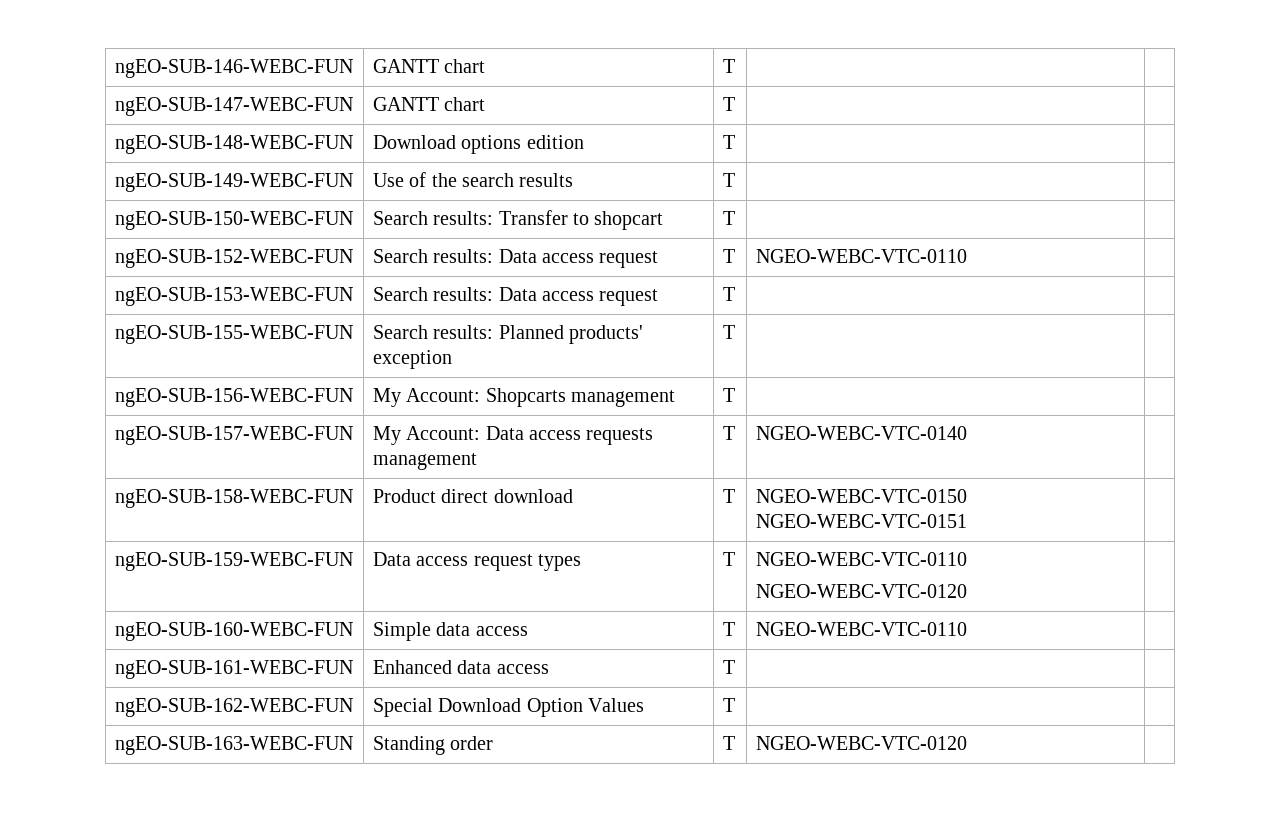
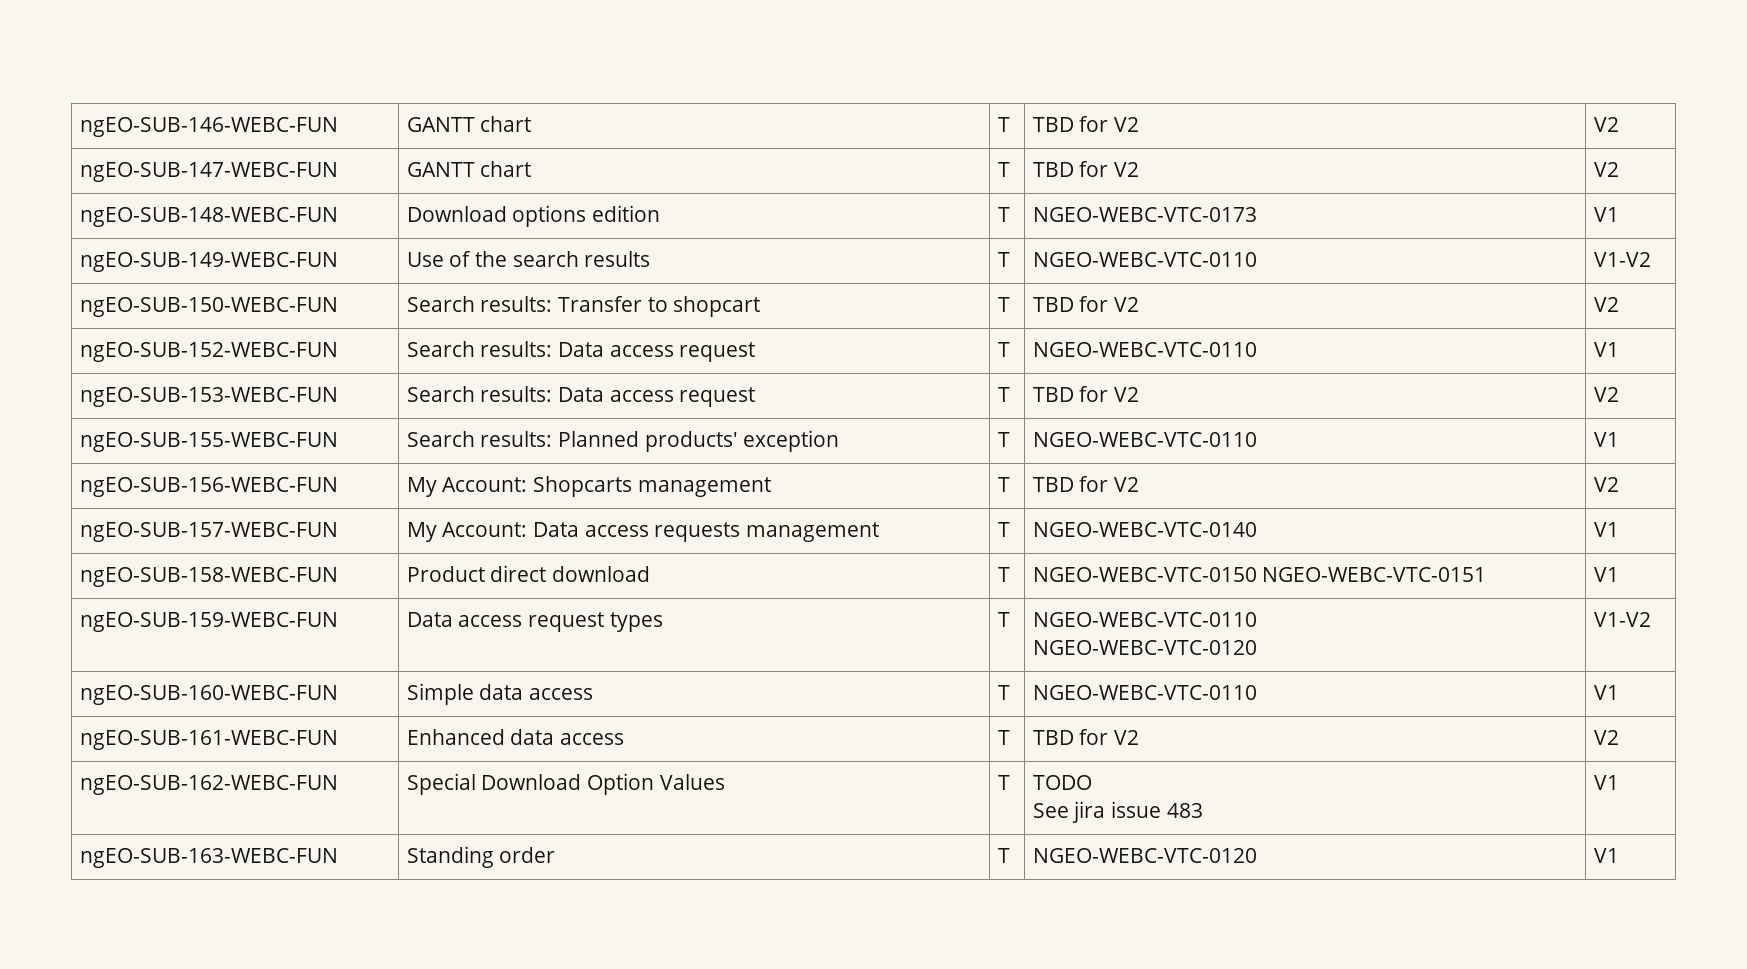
- ngEO-SUB-146-WEBC-FUN | GANTT chart | T | |
+ ngEO-SUB-146-WEBC-FUN | GANTT chart | T | TBD for V2 | V2
- ngEO-SUB-147-WEBC-FUN | GANTT chart | T | |
+ ngEO-SUB-147-WEBC-FUN | GANTT chart | T | TBD for V2 | V2
- ngEO-SUB-148-WEBC-FUN | Download options edition | T | |
+ ngEO-SUB-148-WEBC-FUN | Download options edition | T | NGEO-WEBC-VTC-0173 | V1
- ngEO-SUB-149-WEBC-FUN | Use of the search results | T | |
+ ngEO-SUB-149-WEBC-FUN | Use of the search results | T | NGEO-WEBC-VTC-0110 | V1-V2
- ngEO-SUB-150-WEBC-FUN | Search results: Transfer to shopcart | T | |
+ ngEO-SUB-150-WEBC-FUN | Search results: Transfer to shopcart | T | TBD for V2 | V2
- ngEO-SUB-152-WEBC-FUN | Search results: Data access request | T | NGEO-WEBC-VTC-0110 |
+ ngEO-SUB-152-WEBC-FUN | Search results: Data access request | T | NGEO-WEBC-VTC-0110 | V1
- ngEO-SUB-153-WEBC-FUN | Search results: Data access request | T | |
+ ngEO-SUB-153-WEBC-FUN | Search results: Data access request | T | TBD for V2 | V2
- ngEO-SUB-155-WEBC-FUN | Search results: Planned products' exception | T | |
+ ngEO-SUB-155-WEBC-FUN | Search results: Planned products' exception | T | NGEO-WEBC-VTC-0110 | V1
- ngEO-SUB-156-WEBC-FUN | My Account: Shopcarts management | T | |
+ ngEO-SUB-156-WEBC-FUN | My Account: Shopcarts management | T | TBD for V2 | V2
- ngEO-SUB-157-WEBC-FUN | My Account: Data access requests management | T | NGEO-WEBC-VTC-0140 |
+ ngEO-SUB-157-WEBC-FUN | My Account: Data access requests management | T | NGEO-WEBC-VTC-0140 | V1
- ngEO-SUB-158-WEBC-FUN | Product direct download | T | NGEO-WEBC-VTC-0150 NGEO-WEBC-VTC-0151 |
+ ngEO-SUB-158-WEBC-FUN | Product direct download | T | NGEO-WEBC-VTC-0150 NGEO-WEBC-VTC-0151 | V1
  ngEO-SUB-159-WEBC-FUN | Data access request types | T | NGEO-WEBC-VTC-0110
- NGEO-WEBC-VTC-0120 |
+ NGEO-WEBC-VTC-0120 | V1-V2
- ngEO-SUB-160-WEBC-FUN | Simple data access | T | NGEO-WEBC-VTC-0110 |
+ ngEO-SUB-160-WEBC-FUN | Simple data access | T | NGEO-WEBC-VTC-0110 | V1
- ngEO-SUB-161-WEBC-FUN | Enhanced data access | T | |
+ ngEO-SUB-161-WEBC-FUN | Enhanced data access | T | TBD for V2 | V2
- ngEO-SUB-162-WEBC-FUN | Special Download Option Values | T | |
+ ngEO-SUB-162-WEBC-FUN | Special Download Option Values | T | TODO
+ See jira issue 483 | V1
- ngEO-SUB-163-WEBC-FUN | Standing order | T | NGEO-WEBC-VTC-0120 |
+ ngEO-SUB-163-WEBC-FUN | Standing order | T | NGEO-WEBC-VTC-0120 | V1

